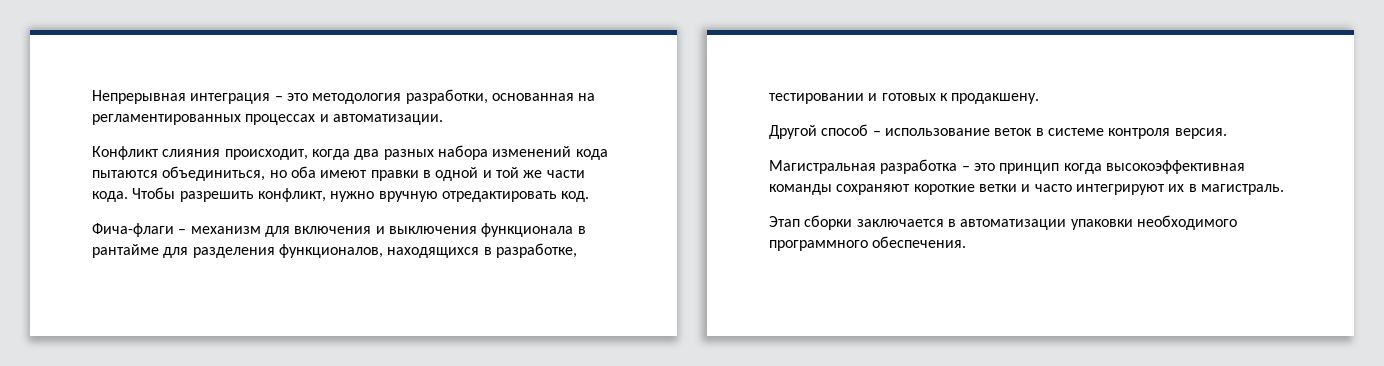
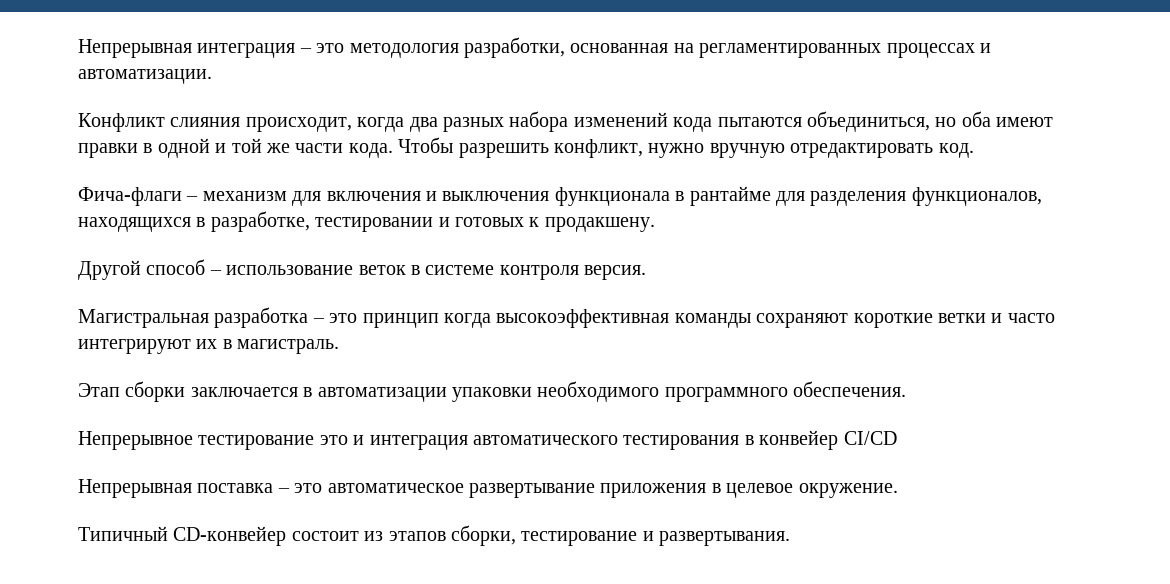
+ Непрерывное тестирование это и интеграция автоматического тестирования в конвейер CI/СD
+ Непрерывная поставка – это автоматическое развертывание приложения в целевое окружение.
+ Типичный CD-конвейер состоит из этапов сборки, тестирование и развертывания.

